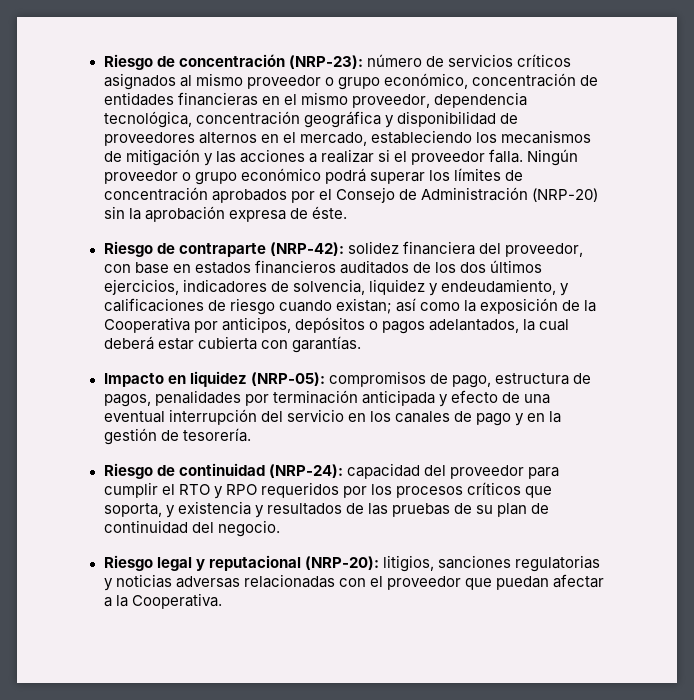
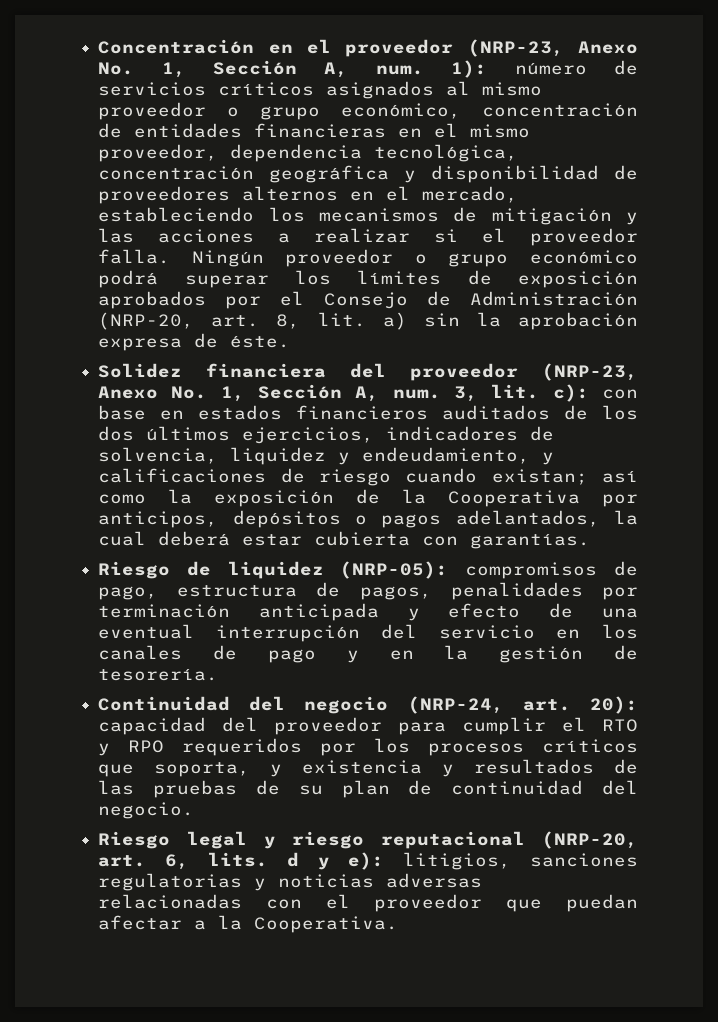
- Riesgo de concentración (NRP-23): número de servicios críticos asignados al mismo proveedor o grupo económico, concentración de entidades financieras en el mismo proveedor, dependencia tecnológica, concentración geográfica y disponibilidad de proveedores alternos en el mercado, estableciendo los mecanismos de mitigación y las acciones a realizar si el proveedor falla.
+ Concentración en el proveedor (NRP-23, Anexo No. 1, Sección A, num. 1): número de servicios críticos asignados al mismo proveedor o grupo económico, concentración de entidades financieras en el mismo proveedor, dependencia tecnológica, concentración geográfica y disponibilidad de proveedores alternos en el mercado, estableciendo los mecanismos de mitigación y las acciones a realizar si el proveedor falla.
- Ningún proveedor o grupo económico podrá superar los límites de concentración aprobados por el Consejo de Administración (NRP-20) sin la aprobación expresa de éste.
+ Ningún proveedor o grupo económico podrá superar los límites de exposición aprobados por el Consejo de Administración (NRP-20, art. 8, lit. a) sin la aprobación expresa de éste.
- Riesgo de contraparte (NRP-42): solidez financiera del proveedor, con base en estados financieros auditados de los dos últimos ejercicios, indicadores de solvencia, liquidez y endeudamiento, y calificaciones de riesgo cuando existan; así como la exposición de la Cooperativa por anticipos, depósitos o pagos adelantados, la cual deberá estar cubierta con garantías.
+ Solidez financiera del proveedor (NRP-23, Anexo No. 1, Sección A, num. 3, lit. c): con base en estados financieros auditados de los dos últimos ejercicios, indicadores de solvencia, liquidez y endeudamiento, y calificaciones de riesgo cuando existan; así como la exposición de la Cooperativa por anticipos, depósitos o pagos adelantados, la cual deberá estar cubierta con garantías.
- Impacto en liquidez (NRP-05): compromisos de pago, estructura de pagos, penalidades por terminación anticipada y efecto de una eventual interrupción del servicio en los canales de pago y en la gestión de tesorería.
+ Riesgo de liquidez (NRP-05): compromisos de pago, estructura de pagos, penalidades por terminación anticipada y efecto de una eventual interrupción del servicio en los canales de pago y en la gestión de tesorería.
- Riesgo de continuidad (NRP-24): capacidad del proveedor para cumplir el RTO y RPO requeridos por los procesos críticos que soporta, y existencia y resultados de las pruebas de su plan de continuidad del negocio.
+ Continuidad del negocio (NRP-24, art. 20): capacidad del proveedor para cumplir el RTO y RPO requeridos por los procesos críticos que soporta, y existencia y resultados de las pruebas de su plan de continuidad del negocio.
- Riesgo legal y reputacional (NRP-20): litigios, sanciones regulatorias y noticias adversas relacionadas con el proveedor que puedan afectar a la Cooperativa.
+ Riesgo legal y riesgo reputacional (NRP-20, art. 6, lits. d y e): litigios, sanciones regulatorias y noticias adversas relacionadas con el proveedor que puedan afectar a la Cooperativa.

